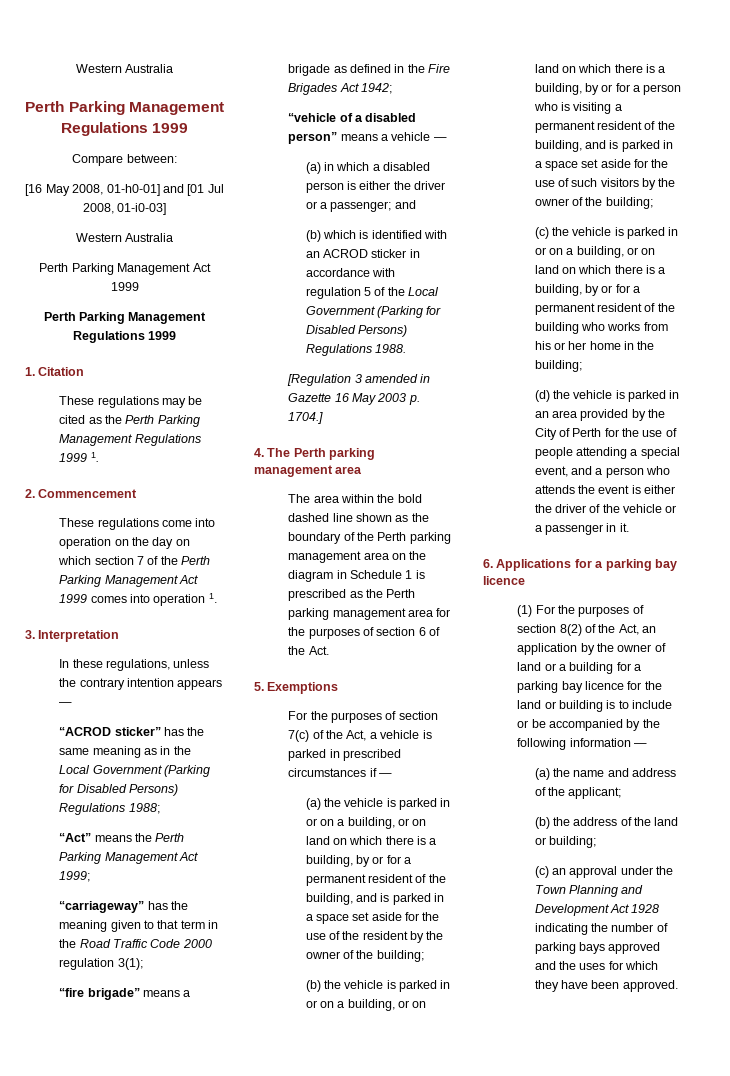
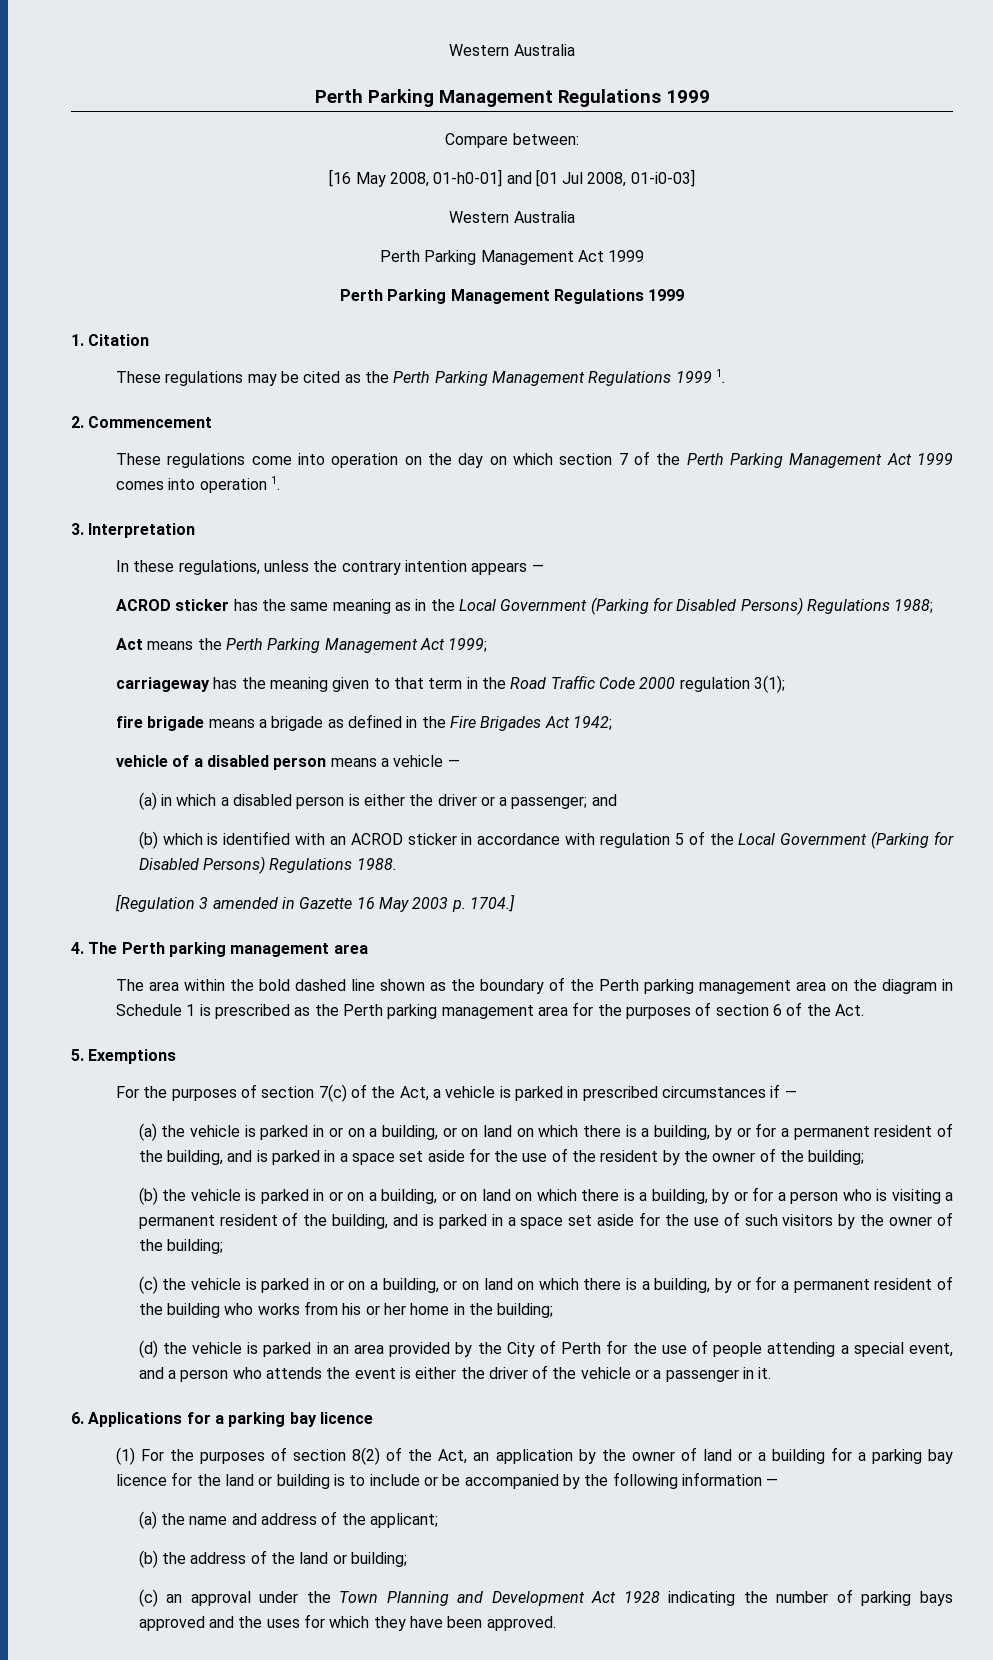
- “ACROD sticker” has the same meaning as in the Local Government (Parking for Disabled Persons) Regulations 1988;
+ ACROD sticker has the same meaning as in the Local Government (Parking for Disabled Persons) Regulations 1988;
- “Act” means the Perth Parking Management Act 1999;
+ Act means the Perth Parking Management Act 1999;
- “carriageway” has the meaning given to that term in the Road Traffic Code 2000 regulation 3(1);
+ carriageway has the meaning given to that term in the Road Traffic Code 2000 regulation 3(1);
- “fire brigade” means a brigade as defined in the Fire Brigades Act 1942;
+ fire brigade means a brigade as defined in the Fire Brigades Act 1942;
- “vehicle of a disabled person” means a vehicle —
+ vehicle of a disabled person means a vehicle —

